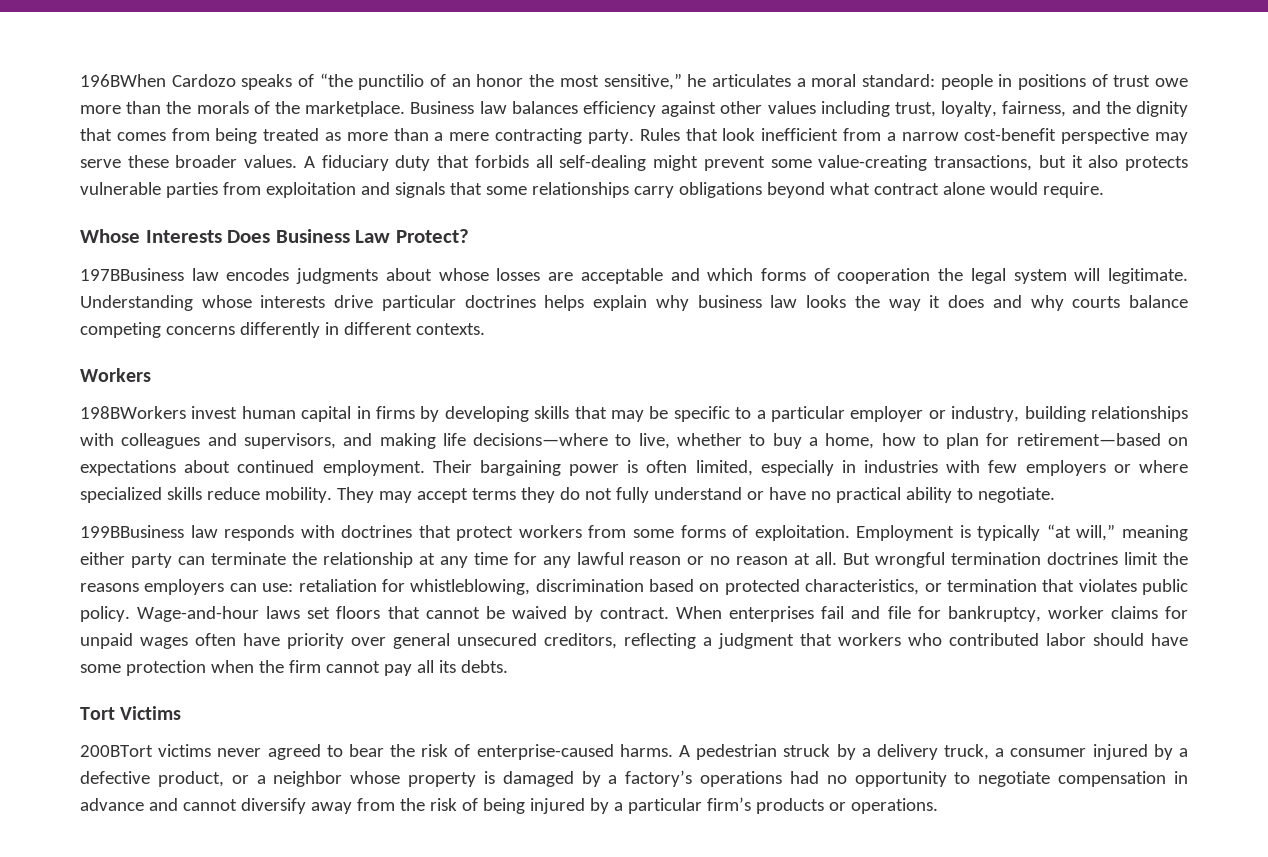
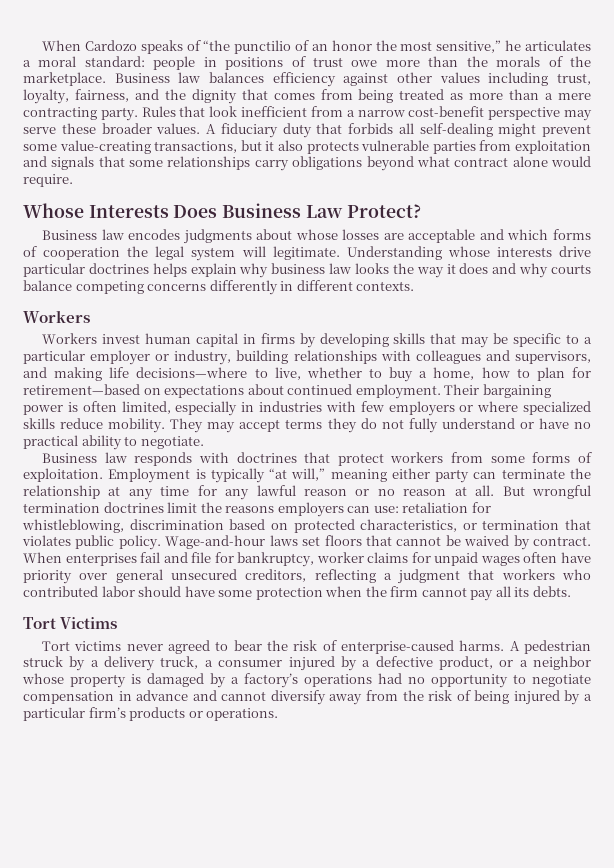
- 196BWhen Cardozo speaks of “the punctilio of an honor the most sensitive,” he articulates a moral standard: people in positions of trust owe more than the morals of the marketplace.
+ When Cardozo speaks of “the punctilio of an honor the most sensitive,” he articulates a moral standard: people in positions of trust owe more than the morals of the marketplace.
- 197BBusiness law encodes judgments about whose losses are acceptable and which forms of cooperation the legal system will legitimate.
+ Business law encodes judgments about whose losses are acceptable and which forms of cooperation the legal system will legitimate.
- 198BWorkers invest human capital in firms by developing skills that may be specific to a particular employer or industry, building relationships with colleagues and supervisors, and making life decisions—where to live, whether to buy a home, how to plan for retirement—based on expectations about continued employment.
+ Workers invest human capital in firms by developing skills that may be specific to a particular employer or industry, building relationships with colleagues and supervisors, and making life decisions—where to live, whether to buy a home, how to plan for retirement—based on expectations about continued employment.
- 199BBusiness law responds with doctrines that protect workers from some forms of exploitation.
+ Business law responds with doctrines that protect workers from some forms of exploitation.
- 200BTort victims never agreed to bear the risk of enterprise-caused harms.
+ Tort victims never agreed to bear the risk of enterprise-caused harms.

